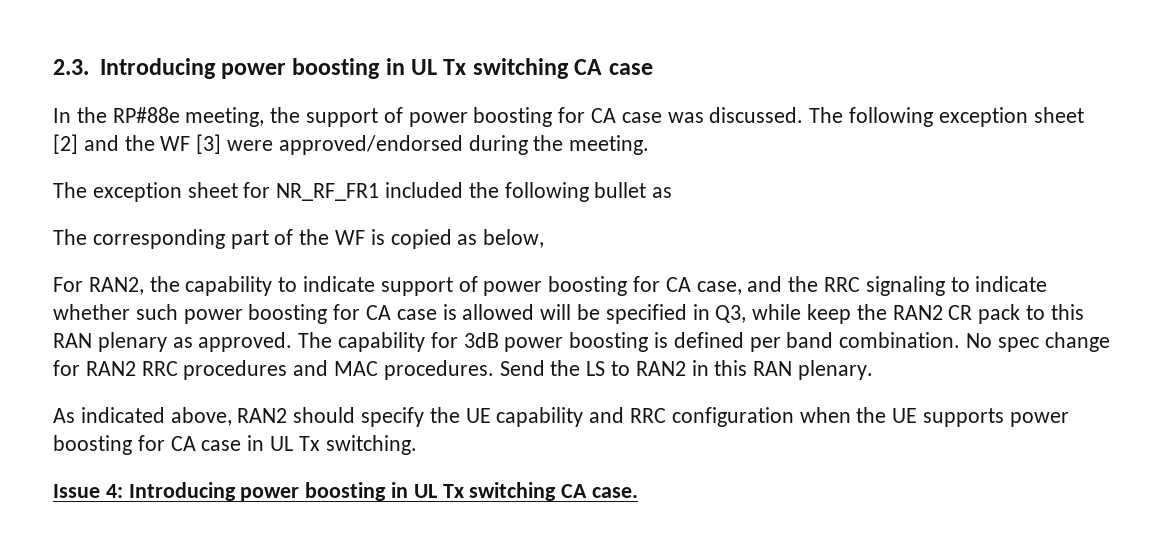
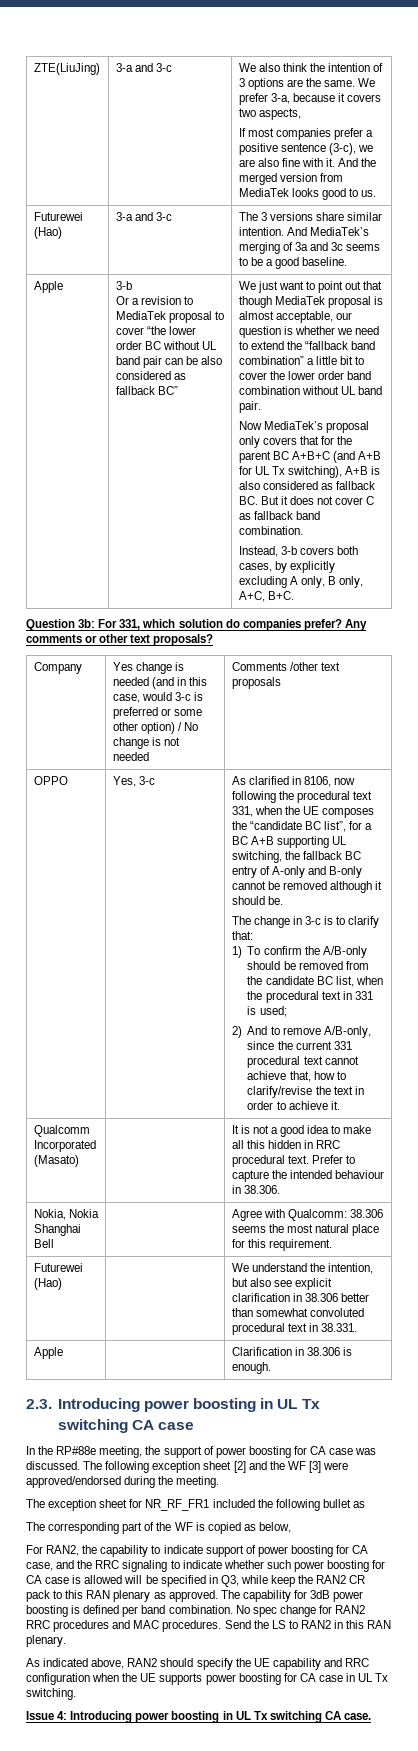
+ ZTE(LiuJing) | 3-a and 3-c | We also think the intention of 3 options are the same. We prefer 3-a, because it covers two aspects,
+ If most companies prefer a positive sentence (3-c), we are also fine with it. And the merged version from MediaTek looks good to us.
+ Futurewei (Hao) | 3-a and 3-c | The 3 versions share similar intention. And MediaTek’s merging of 3a and 3c seems to be a good baseline.
+ Apple | 3-b
+ Or a revision to MediaTek proposal to cover “the lower order BC without UL band pair can be also considered as fallback BC” | We just want to point out that though MediaTek proposal is almost acceptable, our question is whether we need to extend the “fallback band combination” a little bit to cover the lower order band combination without UL band pair.
+ Now MediaTek’s proposal only covers that for the parent BC A+B+C (and A+B for UL Tx switching), A+B is also considered as fallback BC. But it does not cover C as fallback band combination.
+ Instead, 3-b covers both cases, by explicitly excluding A only, B only, A+C, B+C.
+ Question 3b: For 331, which solution do companies prefer? Any comments or other text proposals?
+ Company | Yes change is needed (and in this case, would 3-c is preferred or some other option) / No change is not needed | Comments /other text proposals
+ OPPO | Yes, 3-c | As clarified in 8106, now following the procedural text 331, when the UE composes the “candidate BC list”, for a BC A+B supporting UL switching, the fallback BC entry of A-only and B-only cannot be removed although it should be.
+ The change in 3-c is to clarify that:
+ 1) To confirm the A/B-only should be removed from the candidate BC list, when the procedural text in 331 is used;
+ 2) And to remove A/B-only, since the current 331 procedural text cannot achieve that, how to clarify/revise the text in order to achieve it.
+ Qualcomm Incorporated (Masato) | | It is not a good idea to make all this hidden in RRC procedural text. Prefer to capture the intended behaviour in 38.306.
+ Nokia, Nokia Shanghai Bell | | Agree with Qualcomm: 38.306 seems the most natural place for this requirement.
+ Futurewei (Hao) | | We understand the intention, but also see explicit clarification in 38.306 better than somewhat convoluted procedural text in 38.331.
+ Apple | | Clarification in 38.306 is enough.

